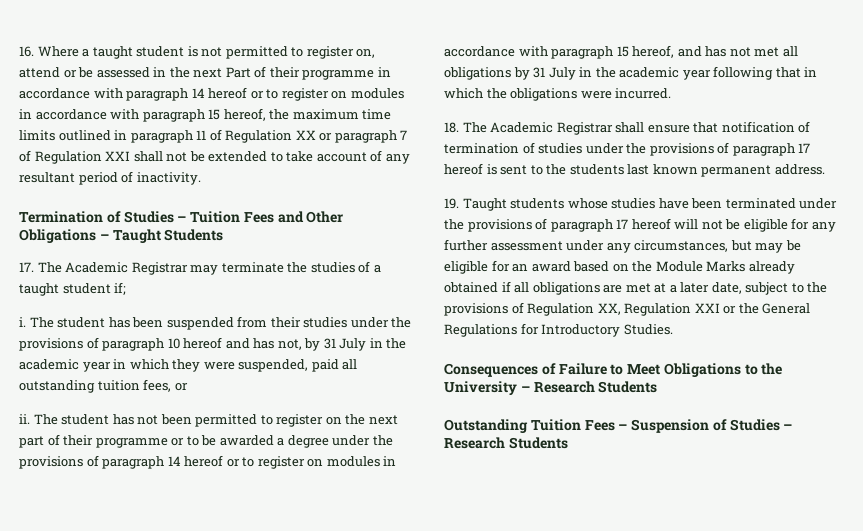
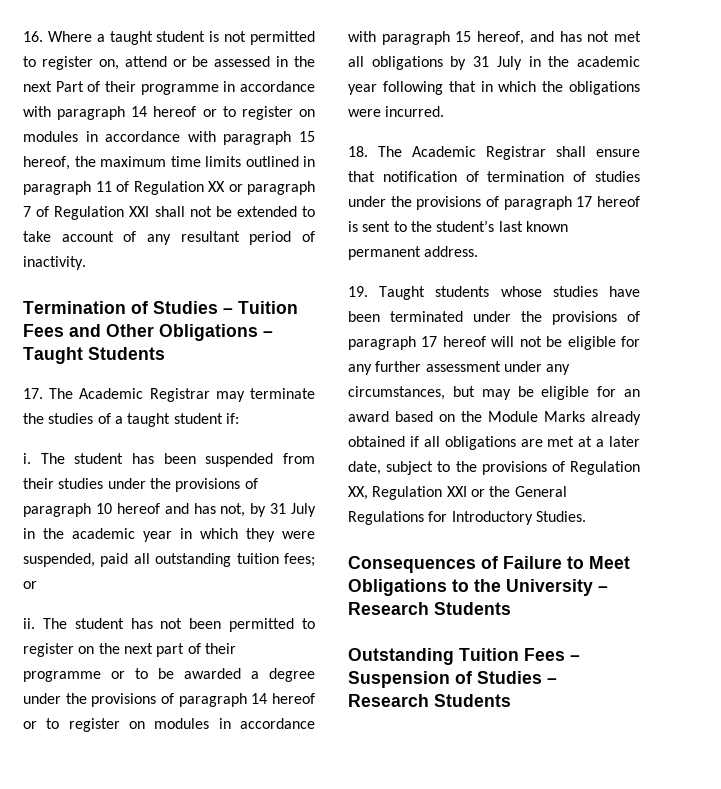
- 17. The Academic Registrar may terminate the studies of a taught student if;
+ 17. The Academic Registrar may terminate the studies of a taught student if:
- The student has been suspended from their studies under the provisions of paragraph 10 hereof and has not, by 31 July in the academic year in which they were suspended, paid all outstanding tuition fees, or
+ The student has been suspended from their studies under the provisions of paragraph 10 hereof and has not, by 31 July in the academic year in which they were suspended, paid all outstanding tuition fees; or
- 18. The Academic Registrar shall ensure that notification of termination of studies under the provisions of paragraph 17 hereof is sent to the students last known permanent address.
+ 18. The Academic Registrar shall ensure that notification of termination of studies under the provisions of paragraph 17 hereof is sent to the student’s last known permanent address.

